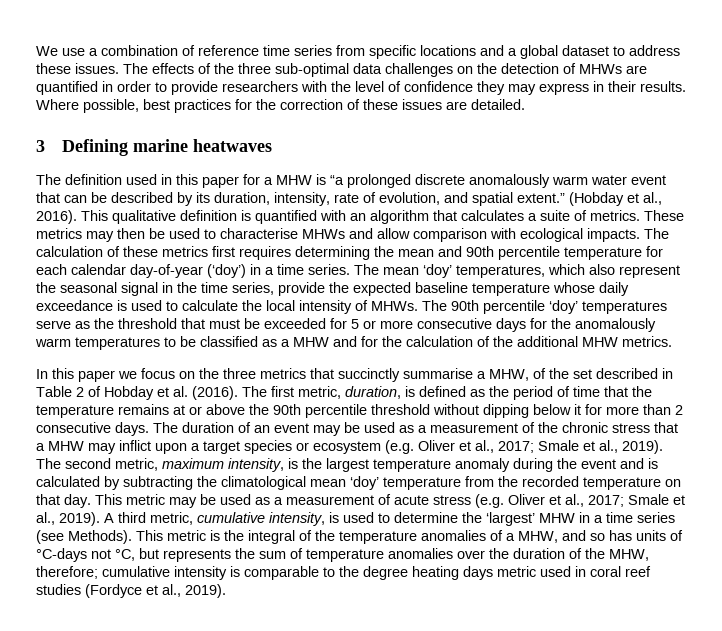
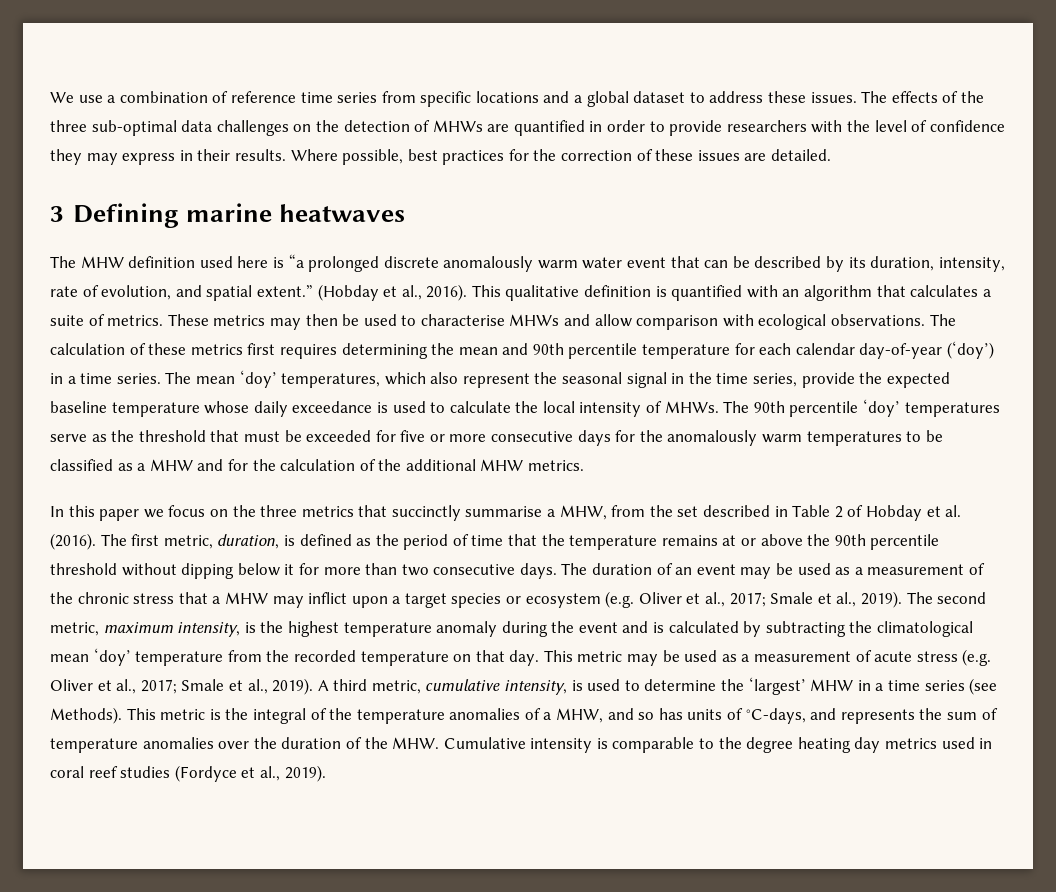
- The definition used in this paper for a MHW is “a prolonged discrete anomalously warm water event that can be described by its duration, intensity, rate of evolution, and spatial extent.”
+ The MHW definition used here is “a prolonged discrete anomalously warm water event that can be described by its duration, intensity, rate of evolution, and spatial extent.”
- These metrics may then be used to characterise MHWs and allow comparison with ecological impacts.
+ These metrics may then be used to characterise MHWs and allow comparison with ecological observations.
- The 90th percentile ‘doy’ temperatures serve as the threshold that must be exceeded for 5 or more consecutive days for the anomalously warm temperatures to be classified as a MHW and for the calculation of the additional MHW metrics.
+ The 90th percentile ‘doy’ temperatures serve as the threshold that must be exceeded for five or more consecutive days for the anomalously warm temperatures to be classified as a MHW and for the calculation of the additional MHW metrics.
- In this paper we focus on the three metrics that succinctly summarise a MHW, of the set described in Table 2 of Hobday et al. (2016).
+ In this paper we focus on the three metrics that succinctly summarise a MHW, from the set described in Table 2 of Hobday et al. (2016).
- The first metric, duration, is defined as the period of time that the temperature remains at or above the 90th percentile threshold without dipping below it for more than 2 consecutive days.
+ The first metric, duration, is defined as the period of time that the temperature remains at or above the 90th percentile threshold without dipping below it for more than two consecutive days.
- The second metric, maximum intensity, is the largest temperature anomaly during the event and is calculated by subtracting the climatological mean ‘doy’ temperature from the recorded temperature on that day.
+ The second metric, maximum intensity, is the highest temperature anomaly during the event and is calculated by subtracting the climatological mean ‘doy’ temperature from the recorded temperature on that day.
- This metric is the integral of the temperature anomalies of a MHW, and so has units of °C-days not °C, but represents the sum of temperature anomalies over the duration of the MHW, therefore; cumulative intensity is comparable to the degree heating days metric used in coral reef studies (Fordyce et al., 2019).
+ This metric is the integral of the temperature anomalies of a MHW, and so has units of °C-days, and represents the sum of temperature anomalies over the duration of the MHW. Cumulative intensity is comparable to the degree heating day metrics used in coral reef studies (Fordyce et al., 2019).

